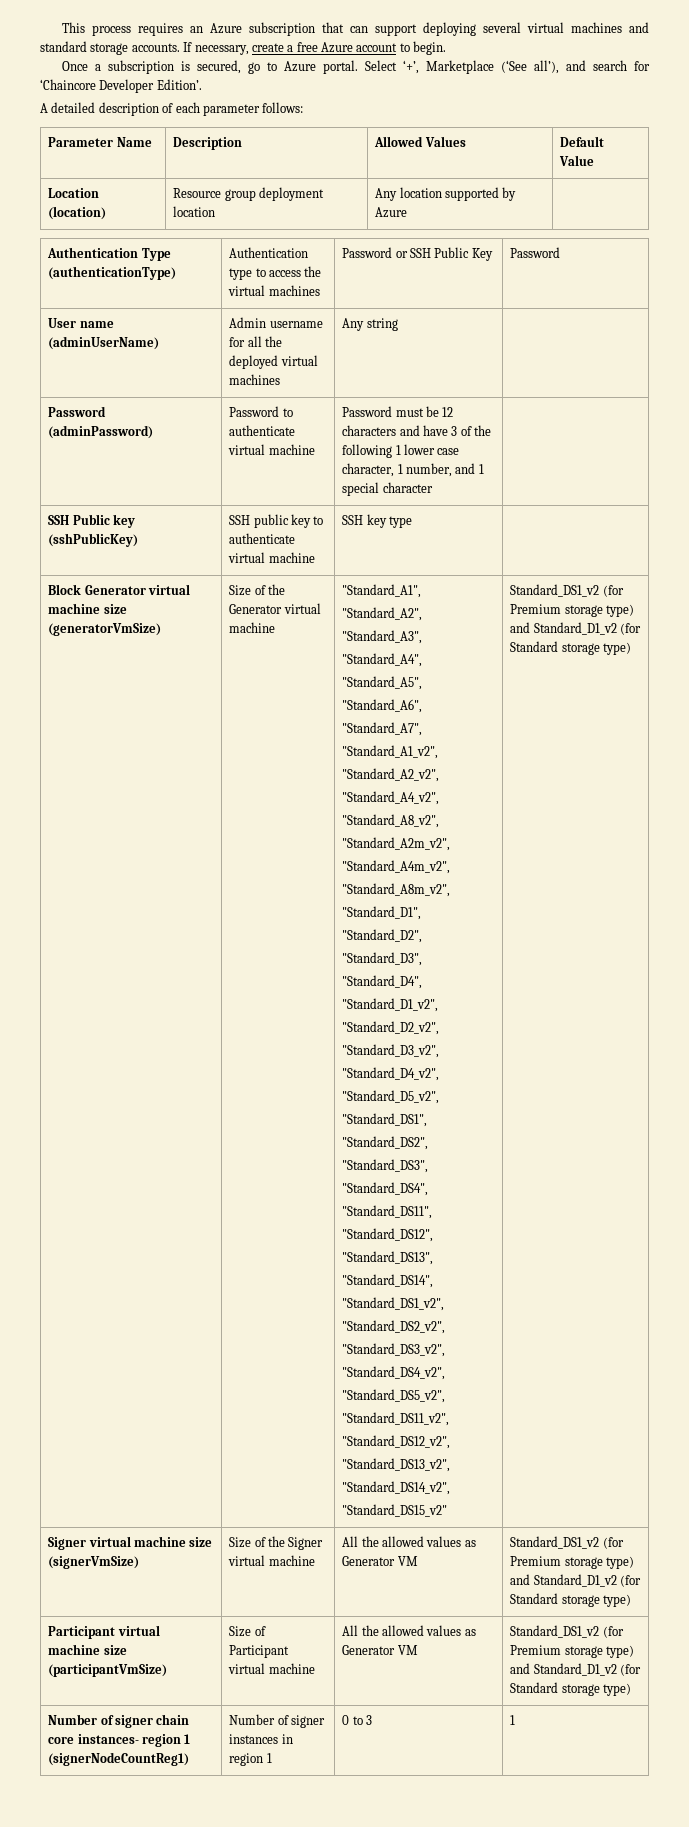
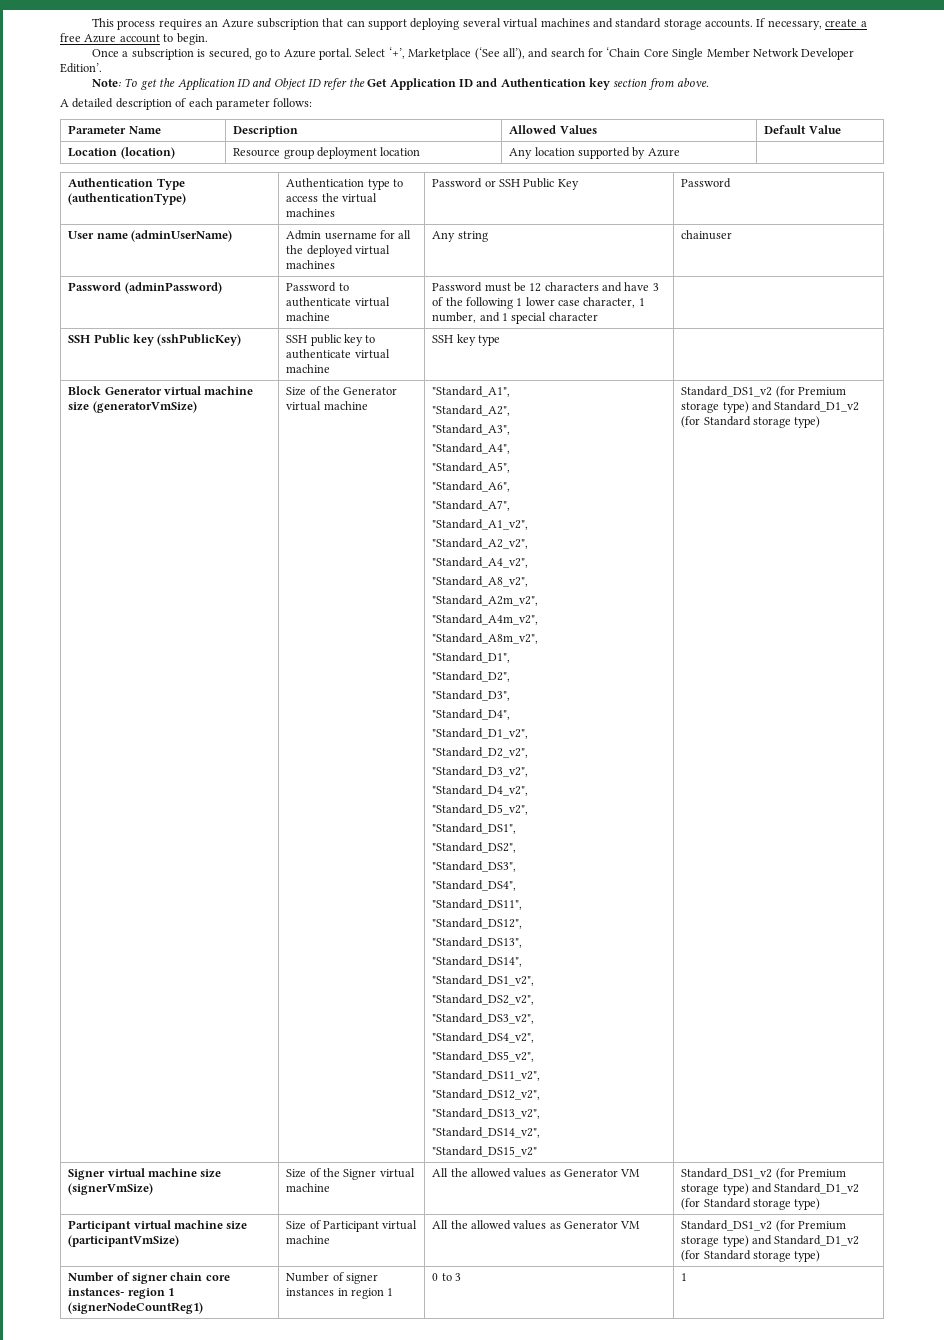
- Select ‘+’, Marketplace (‘See all’), and search for ‘Chaincore Developer Edition’.
+ Select ‘+’, Marketplace (‘See all’), and search for ‘Chain Core Single Member Network Developer Edition’.
+ Note: To get the Application ID and Object ID refer the Get Application ID and Authentication key section from above.
- User name (adminUserName) | Admin username for all the deployed virtual machines | Any string |
+ User name (adminUserName) | Admin username for all the deployed virtual machines | Any string | chainuser

